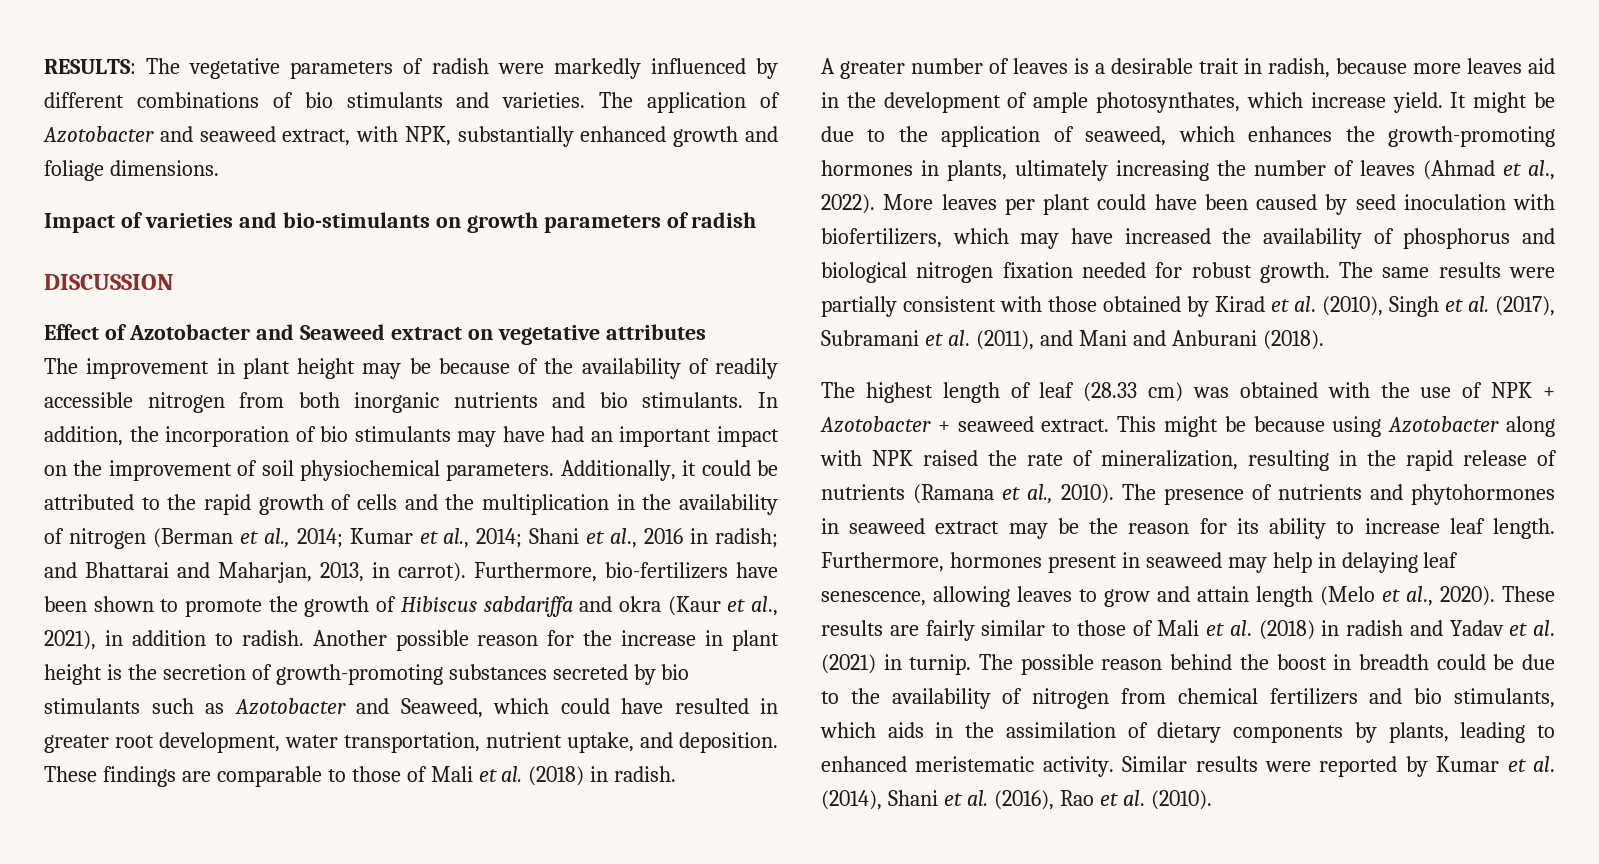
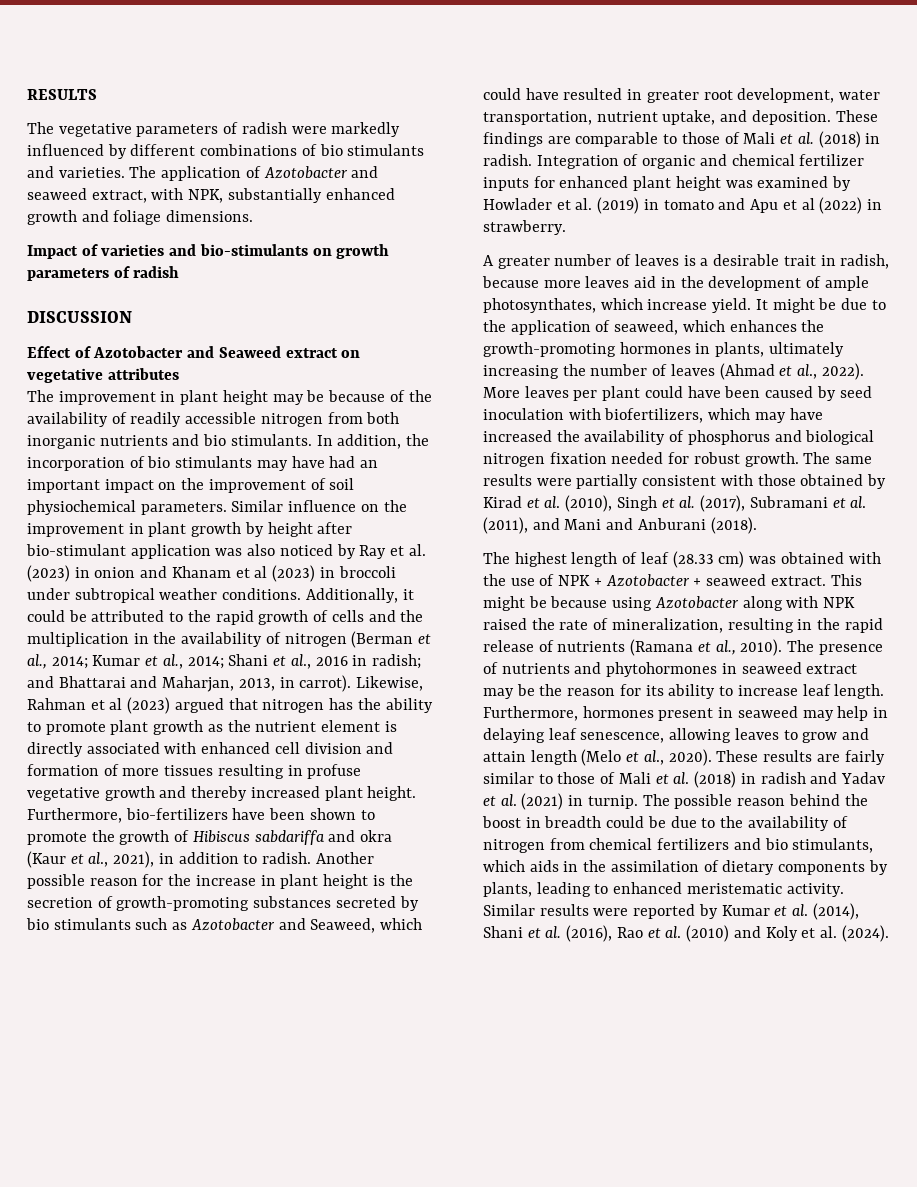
- RESULTS: The vegetative parameters of radish were markedly influenced by different combinations of bio stimulants and varieties.
+ RESULTS
+ The vegetative parameters of radish were markedly influenced by different combinations of bio stimulants and varieties.
+ Similar influence on the improvement in plant growth by height after bio-stimulant application was also noticed by Ray et al. (2023) in onion and Khanam et al (2023) in broccoli under subtropical weather conditions.
+ Likewise, Rahman et al (2023) argued that nitrogen has the ability to promote plant growth as the nutrient element is directly associated with enhanced cell division and formation of more tissues resulting in profuse vegetative growth and thereby increased plant height.
+ Integration of organic and chemical fertilizer inputs for enhanced plant height was examined by Howlader et al. (2019) in tomato and Apu et al (2022) in strawberry.
- Similar results were reported by Kumar et al. (2014), Shani et al. (2016), Rao et al. (2010).
+ Similar results were reported by Kumar et al. (2014), Shani et al. (2016), Rao et al. (2010) and Koly et al. (2024).

